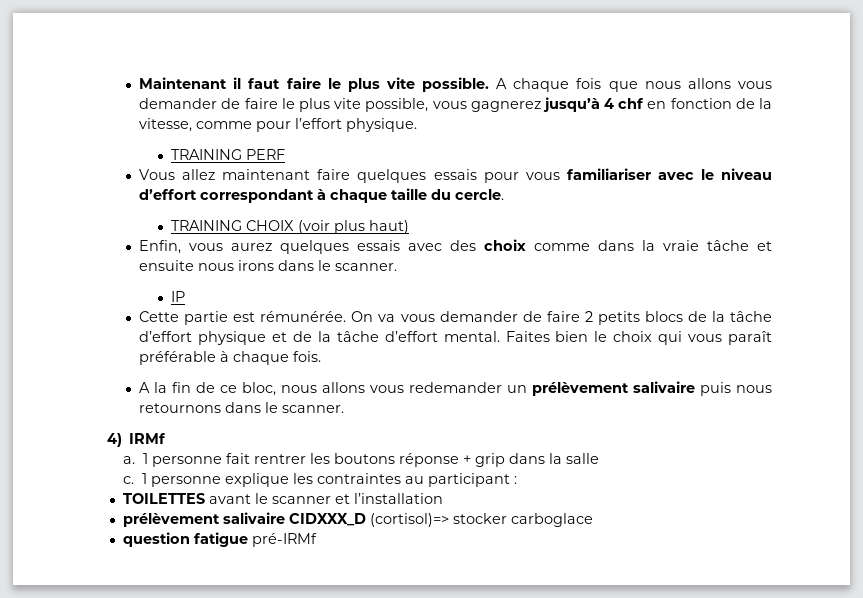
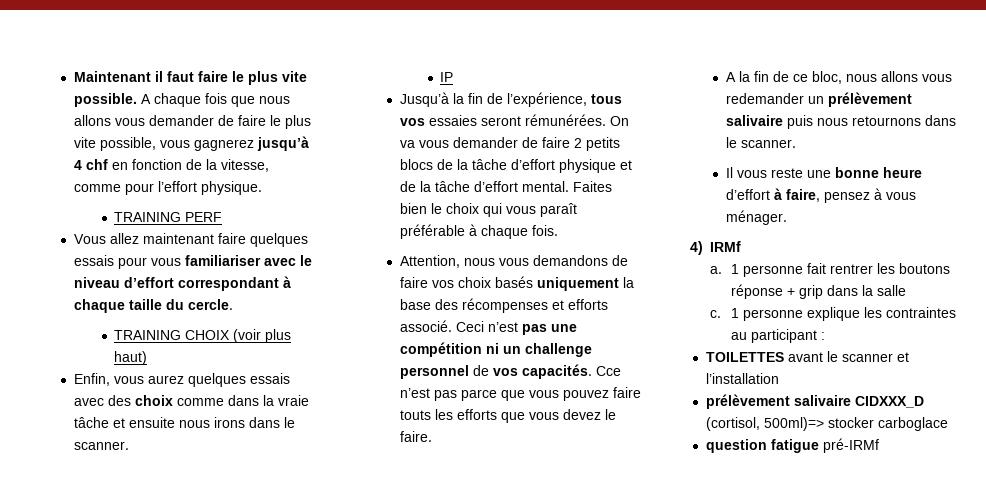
- Cette partie est rémunérée.
+ Jusqu’à la fin de l’expérience, tous vos essaies seront rémunérées.
+ Attention, nous vous demandons de faire vos choix basés uniquement la base des récompenses et efforts associé. Ceci n’est pas une compétition ni un challenge personnel de vos capacités. Cce n’est pas parce que vous pouvez faire touts les efforts que vous devez le faire.
+ Il vous reste une bonne heure d’effort à faire, pensez à vous ménager.
- prélèvement salivaire CIDXXX_D (cortisol)=> stocker carboglace
+ prélèvement salivaire CIDXXX_D (cortisol, 500ml)=> stocker carboglace

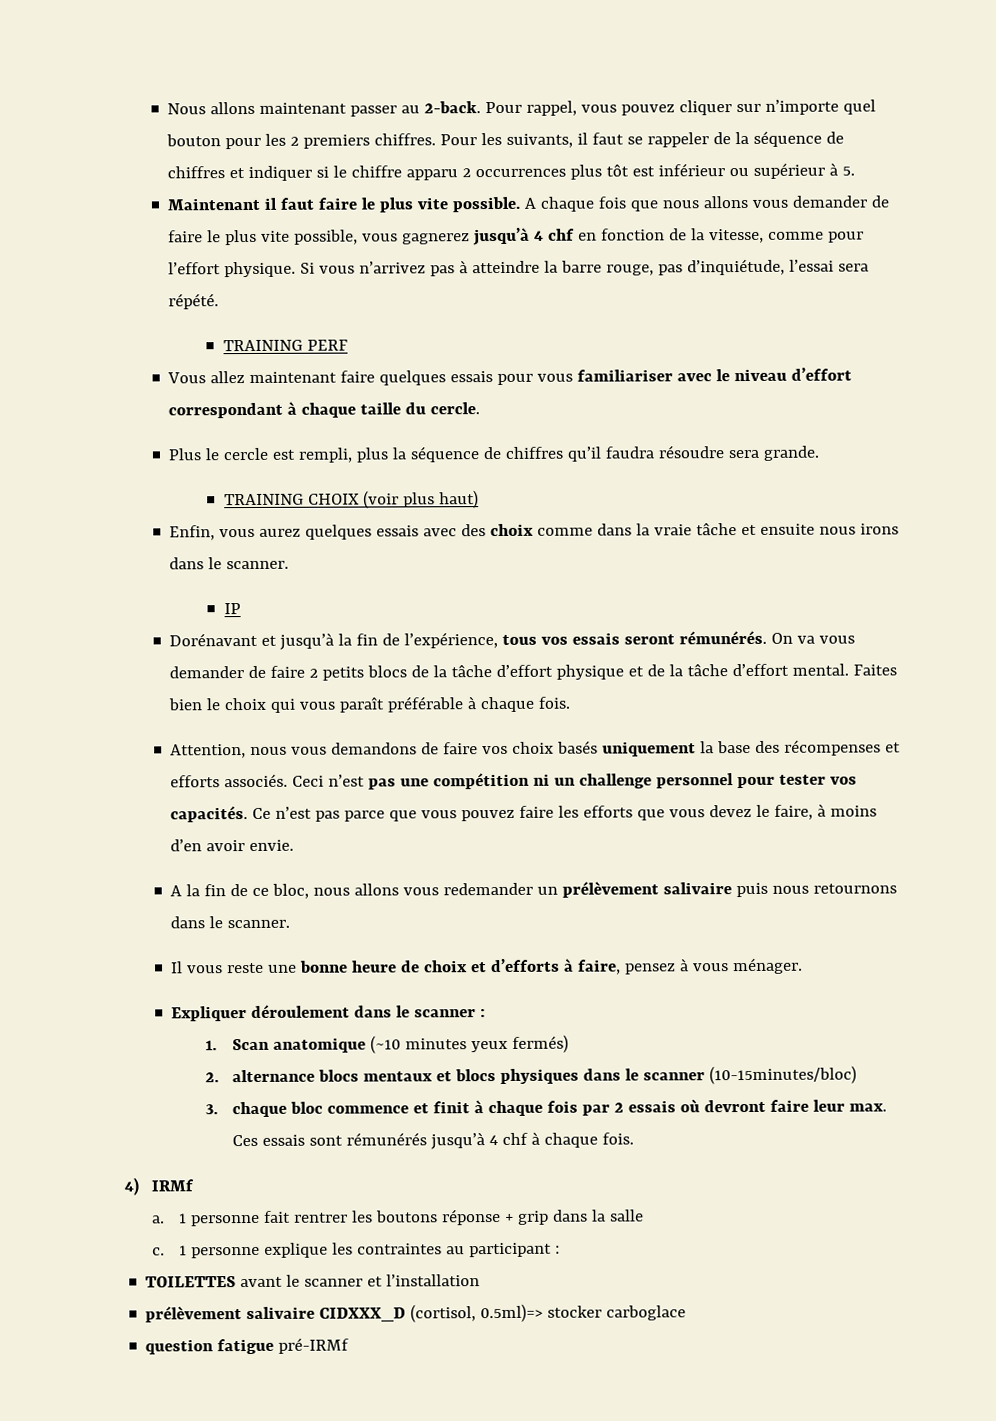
+ Nous allons maintenant passer au 2-back. Pour rappel, vous pouvez cliquer sur n’importe quel bouton pour les 2 premiers chiffres. Pour les suivants, il faut se rappeler de la séquence de chiffres et indiquer si le chiffre apparu 2 occurrences plus tôt est inférieur ou supérieur à 5.
+ Si vous n’arrivez pas à atteindre la barre rouge, pas d’inquiétude, l’essai sera répété.
+ Plus le cercle est rempli, plus la séquence de chiffres qu’il faudra résoudre sera grande.
- Jusqu’à la fin de l’expérience, tous vos essaies seront rémunérées.
+ Dorénavant et jusqu’à la fin de l’expérience, tous vos essais seront rémunérés.
- Attention, nous vous demandons de faire vos choix basés uniquement la base des récompenses et efforts associé.
+ Attention, nous vous demandons de faire vos choix basés uniquement la base des récompenses et efforts associés.
- Ceci n’est pas une compétition ni un challenge personnel de vos capacités.
+ Ceci n’est pas une compétition ni un challenge personnel pour tester vos capacités.
- Cce n’est pas parce que vous pouvez faire touts les efforts que vous devez le faire.
+ Ce n’est pas parce que vous pouvez faire les efforts que vous devez le faire, à moins d’en avoir envie.
- Il vous reste une bonne heure d’effort à faire, pensez à vous ménager.
+ Il vous reste une bonne heure de choix et d’efforts à faire, pensez à vous ménager.
+ Expliquer déroulement dans le scanner :
+ 1. Scan anatomique (~10 minutes yeux fermés)
+ 2. alternance blocs mentaux et blocs physiques dans le scanner (10-15minutes/bloc)
+ 3. chaque bloc commence et finit à chaque fois par 2 essais où devront faire leur max. Ces essais sont rémunérés jusqu’à 4 chf à chaque fois.
- prélèvement salivaire CIDXXX_D (cortisol, 500ml)=> stocker carboglace
+ prélèvement salivaire CIDXXX_D (cortisol, 0.5ml)=> stocker carboglace

